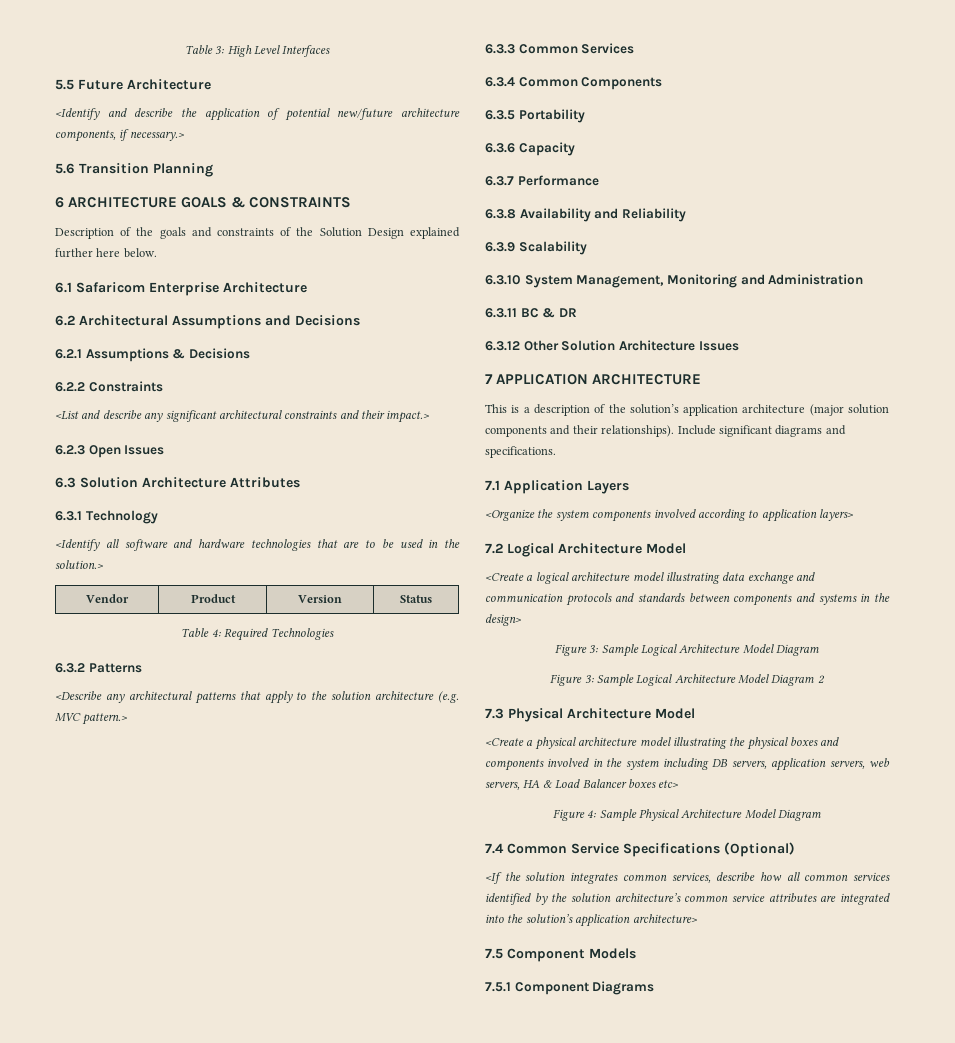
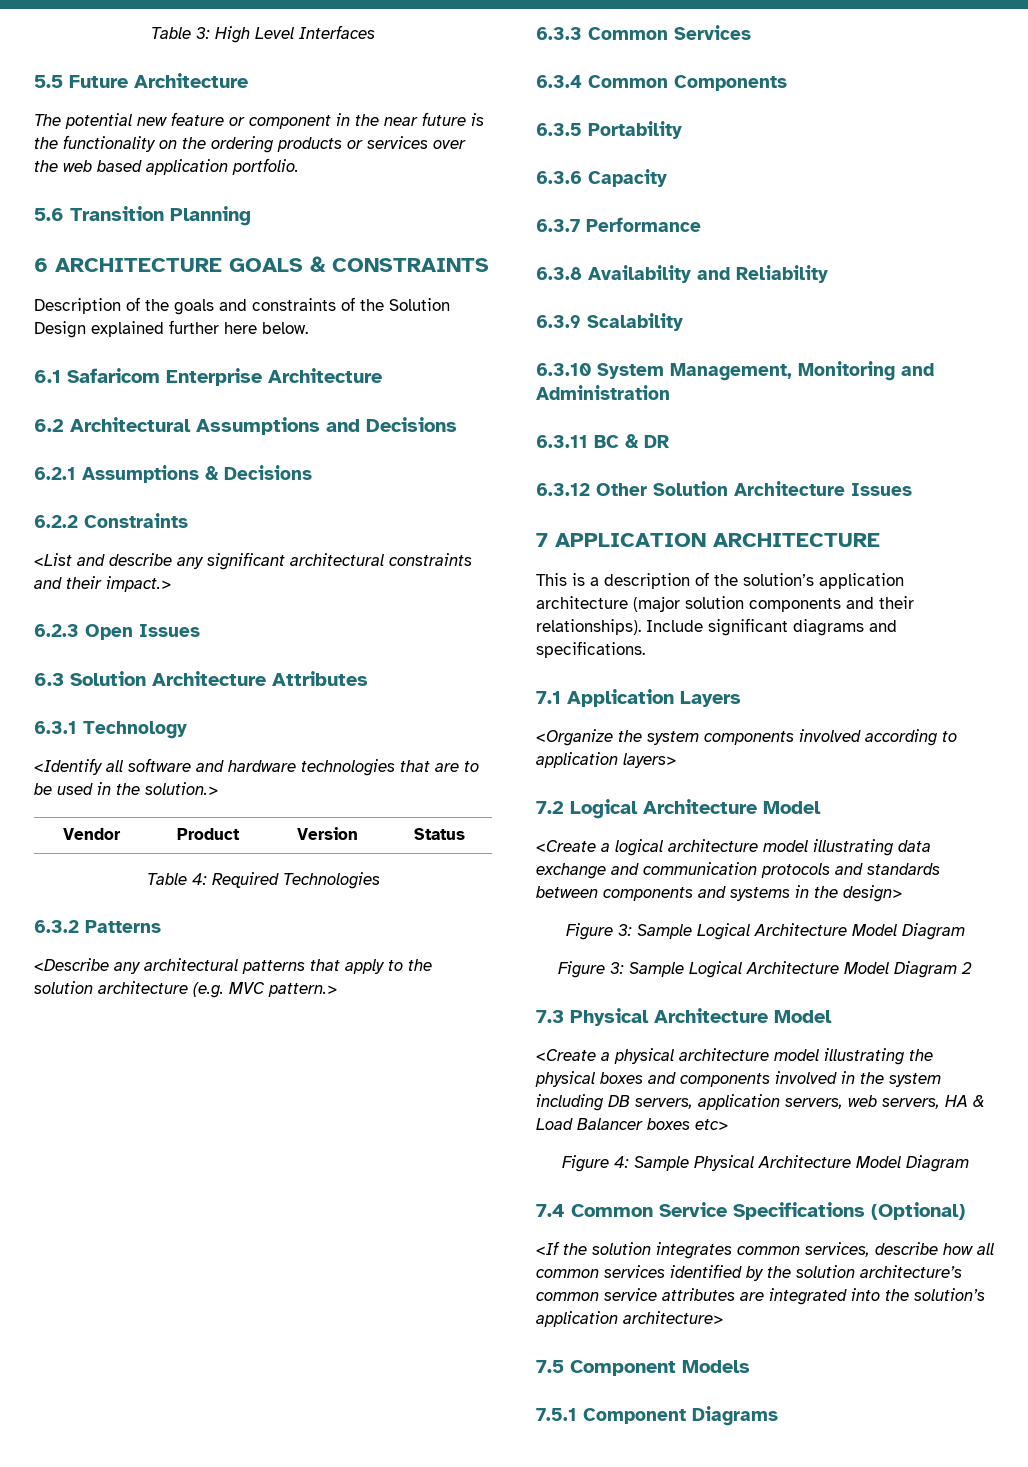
- <Identify and describe the application of potential new/future architecture components, if necessary.>
+ The potential new feature or component in the near future is the functionality on the ordering products or services over the web based application portfolio.

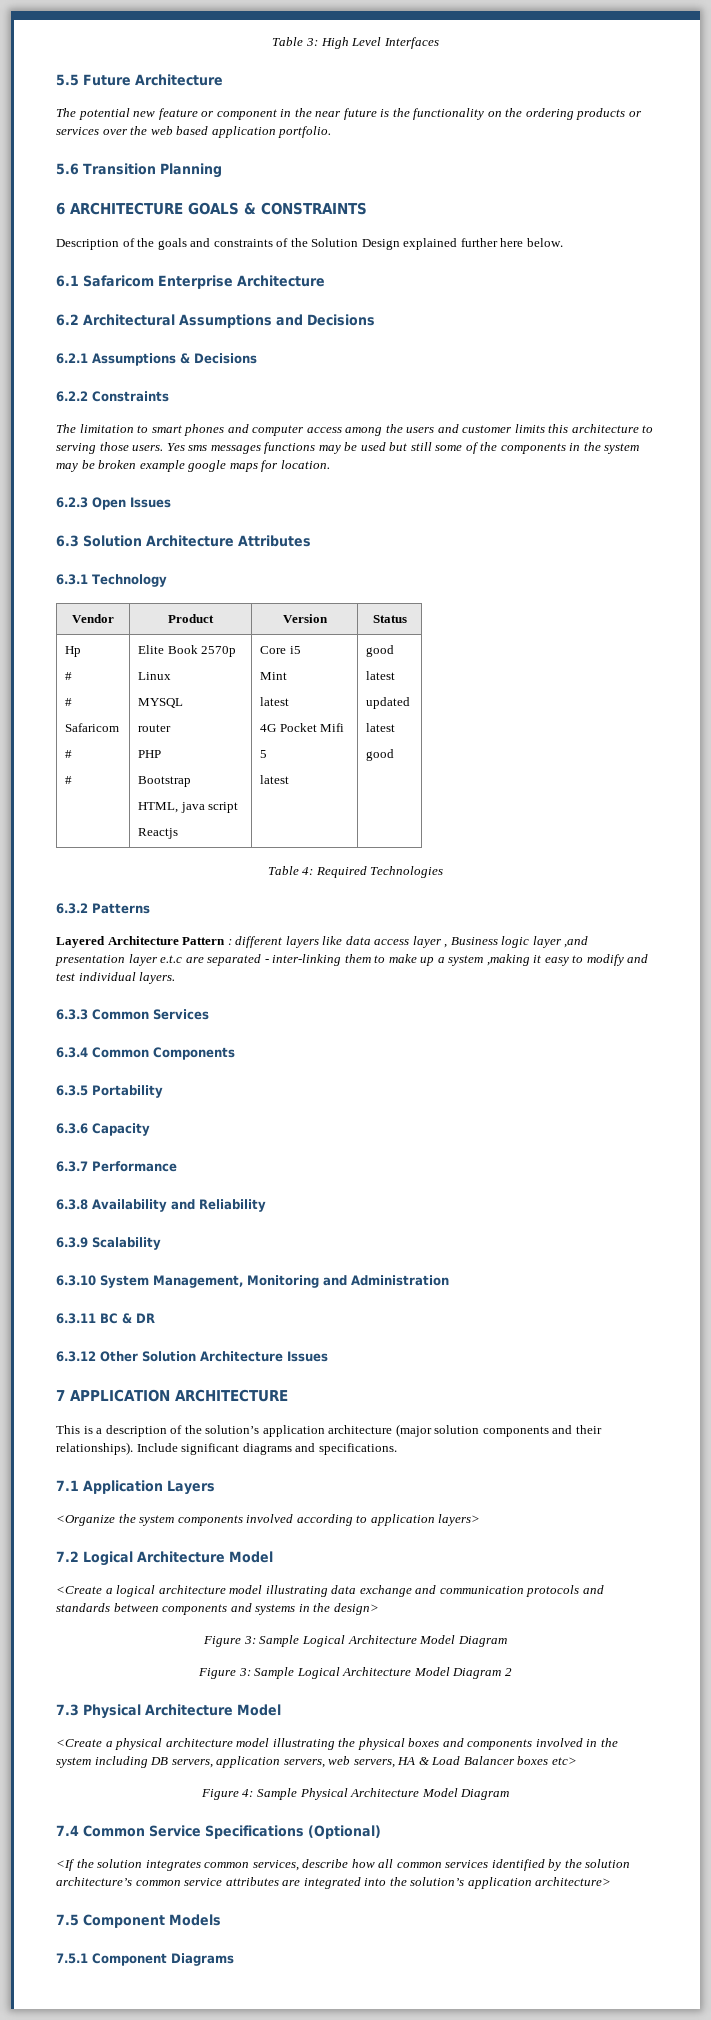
- <List and describe any significant architectural constraints and their impact.>
+ The limitation to smart phones and computer access among the users and customer limits this architecture to serving those users. Yes sms messages functions may be used but still some of the components in the system may be broken example google maps for location.
- <Identify all software and hardware technologies that are to be used in the solution.>
  Vendor | Product | Version | Status
+ Hp
+ #
+ #
+ Safaricom
+ #
+ # | Elite Book 2570p
+ Linux
+ MYSQL
+ router
+ PHP
+ Bootstrap
+ HTML, java script
+ Reactjs | Core i5
+ Mint
+ latest
+ 4G Pocket Mifi
+ 5
+ latest | good
+ latest
+ updated
+ latest
+ good
- <Describe any architectural patterns that apply to the solution architecture (e.g. MVC pattern.>
+ Layered Architecture Pattern : different layers like data access layer , Business logic layer ,and presentation layer e.t.c are separated - inter-linking them to make up a system ,making it easy to modify and test individual layers.

